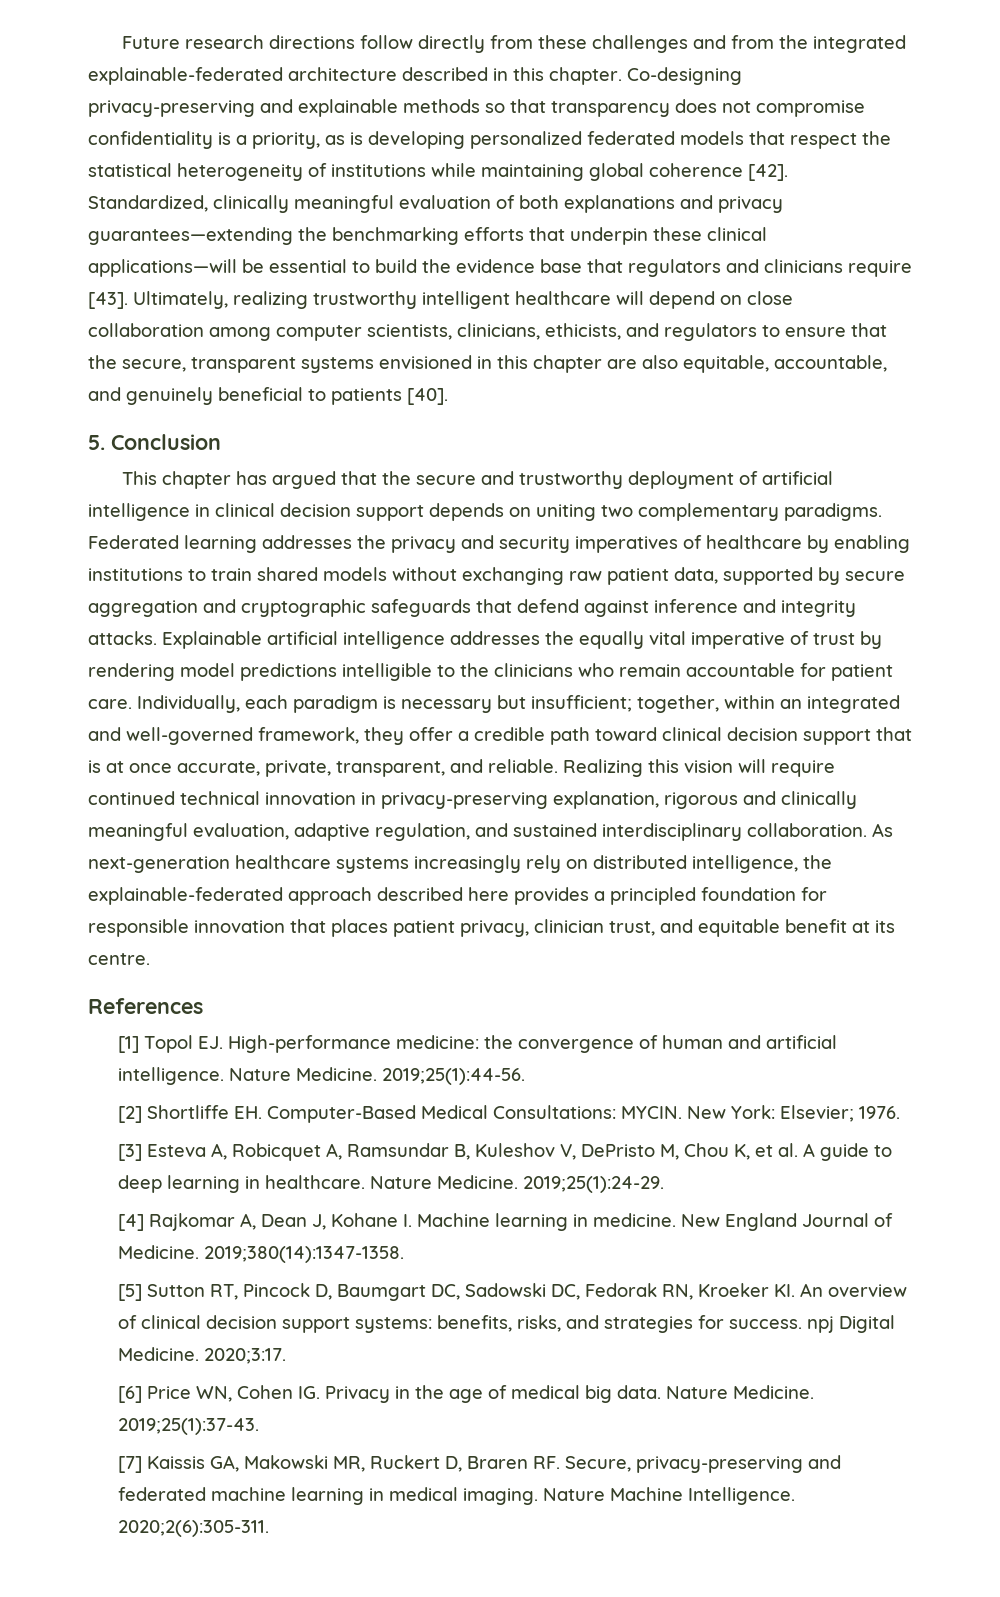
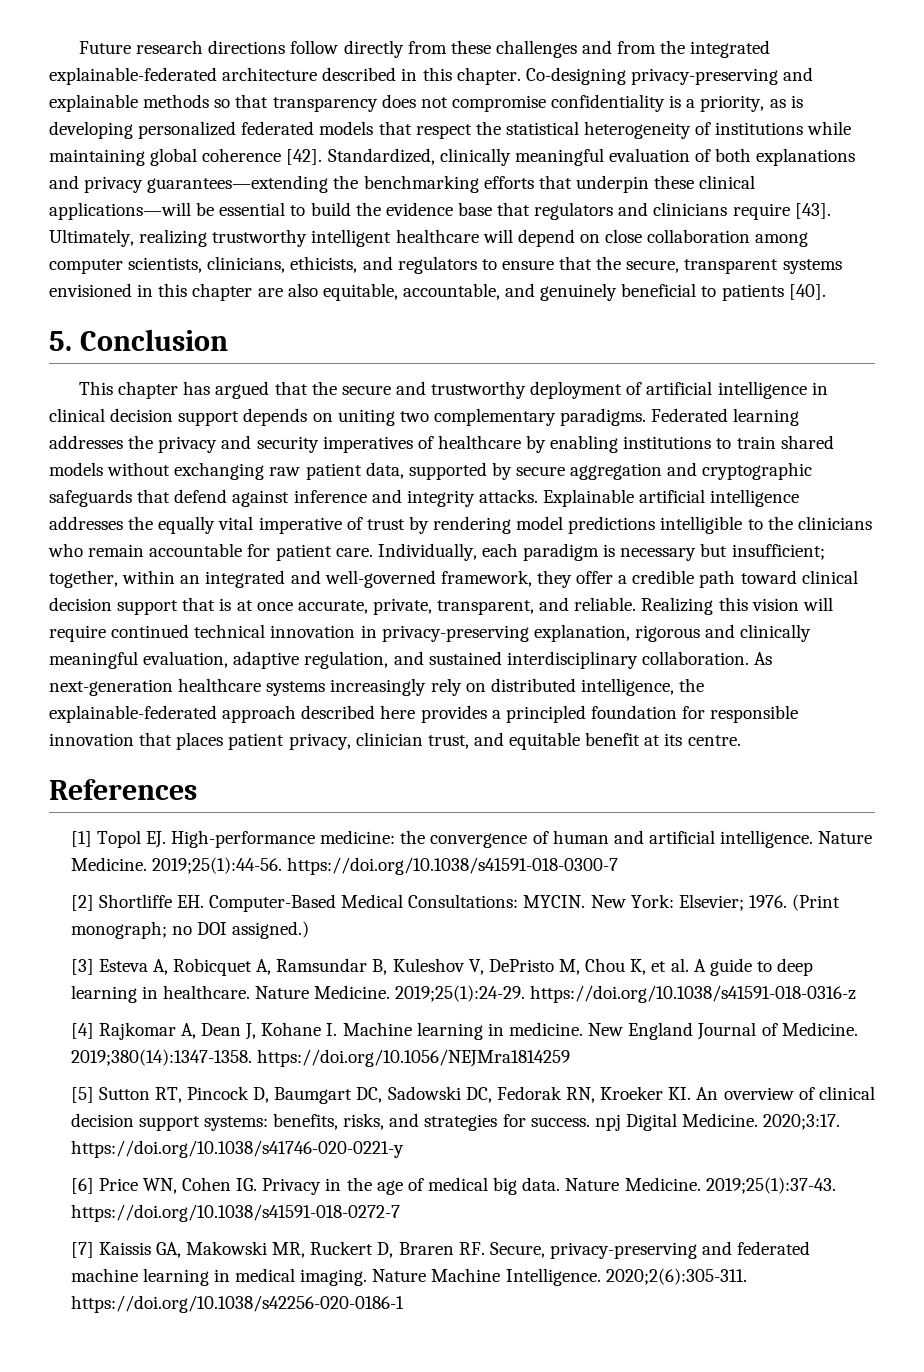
- 2019;25(1):44-56.
+ 2019;25(1):44-56. https://doi.org/10.1038/s41591-018-0300-7
+ (Print monograph; no DOI assigned.)
- 2019;25(1):24-29.
+ 2019;25(1):24-29. https://doi.org/10.1038/s41591-018-0316-z
- 2019;380(14):1347-1358.
+ 2019;380(14):1347-1358. https://doi.org/10.1056/NEJMra1814259
- 2020;3:17.
+ 2020;3:17. https://doi.org/10.1038/s41746-020-0221-y
- 2019;25(1):37-43.
+ 2019;25(1):37-43. https://doi.org/10.1038/s41591-018-0272-7
- 2020;2(6):305-311.
+ 2020;2(6):305-311. https://doi.org/10.1038/s42256-020-0186-1

